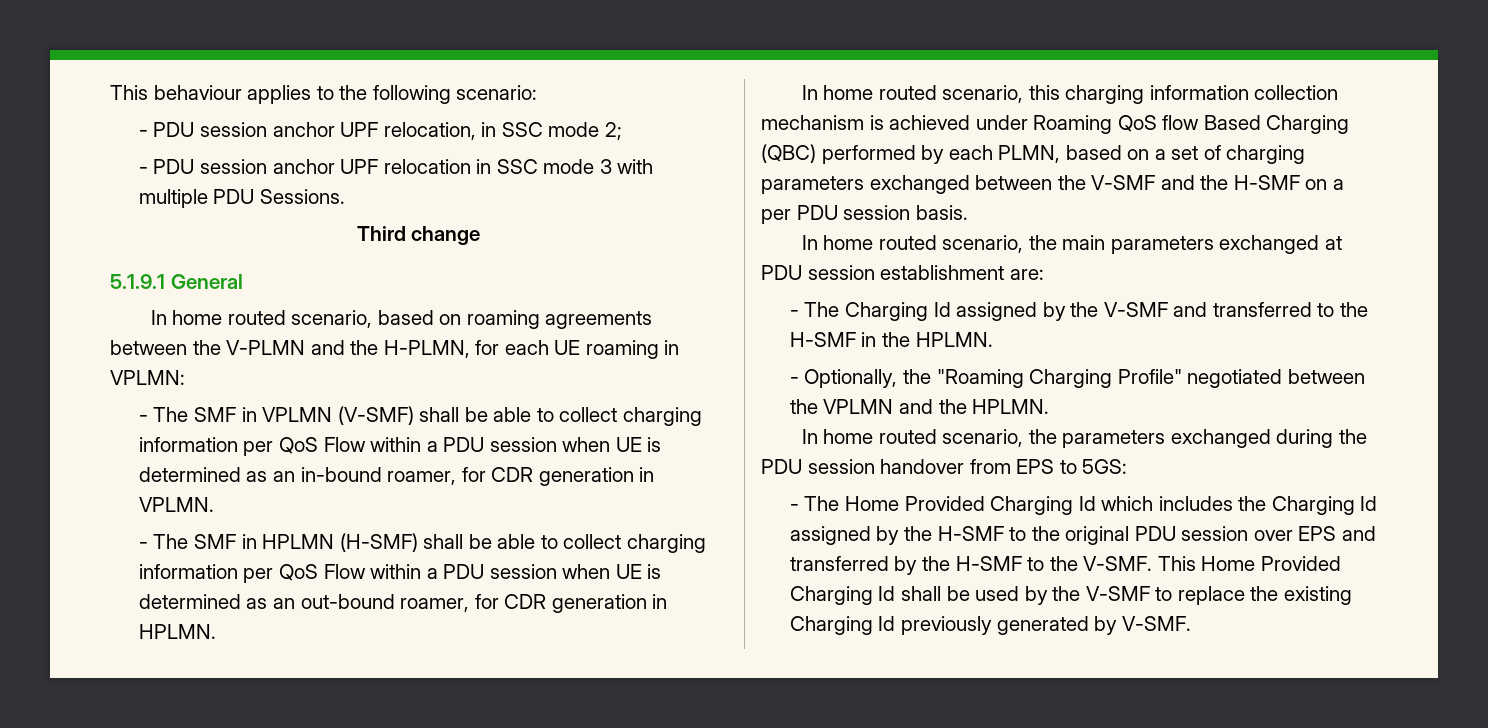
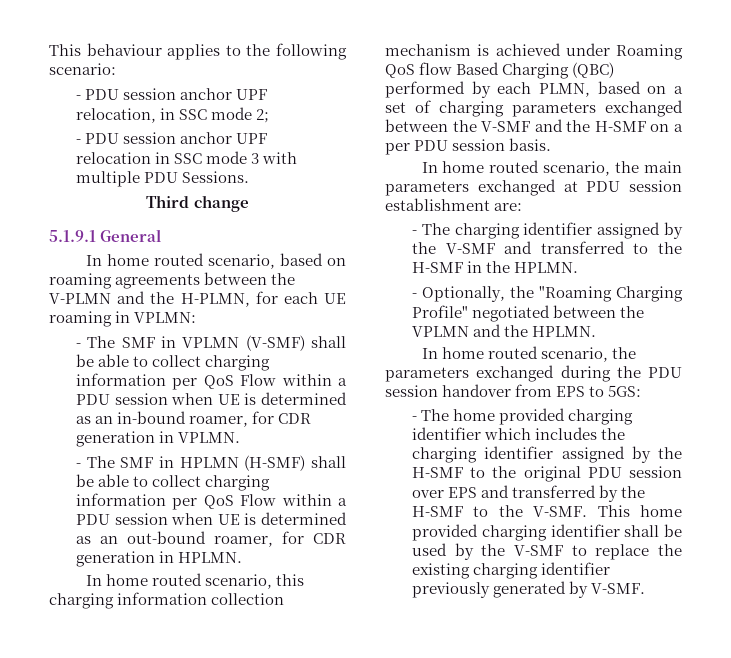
- - The Charging Id assigned by the V-SMF and transferred to the H-SMF in the HPLMN.
+ - The charging identifier assigned by the V-SMF and transferred to the H-SMF in the HPLMN.
- - The Home Provided Charging Id which includes the Charging Id assigned by the H-SMF to the original PDU session over EPS and transferred by the H-SMF to the V-SMF.
+ - The home provided charging identifier which includes the charging identifier assigned by the H-SMF to the original PDU session over EPS and transferred by the H-SMF to the V-SMF.
- This Home Provided Charging Id shall be used by the V-SMF to replace the existing Charging Id previously generated by V-SMF.
+ This home provided charging identifier shall be used by the V-SMF to replace the existing charging identifier previously generated by V-SMF.

